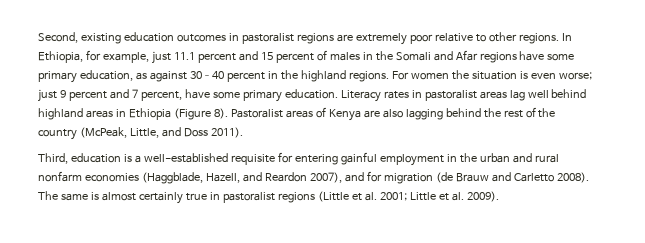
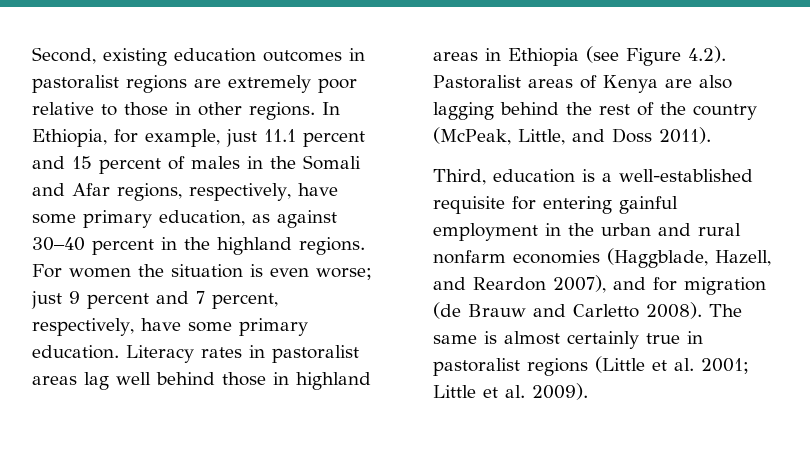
- Second, existing education outcomes in pastoralist regions are extremely poor relative to other regions.
+ Second, existing education outcomes in pastoralist regions are extremely poor relative to those in other regions.
- In Ethiopia, for example, just 11.1 percent and 15 percent of males in the Somali and Afar regions have some primary education, as against 30–40 percent in the highland regions.
+ In Ethiopia, for example, just 11.1 percent and 15 percent of males in the Somali and Afar regions, respectively, have some primary education, as against 30–40 percent in the highland regions.
- For women the situation is even worse; just 9 percent and 7 percent, have some primary education.
+ For women the situation is even worse; just 9 percent and 7 percent, respectively, have some primary education.
- Literacy rates in pastoralist areas lag well behind highland areas in Ethiopia (Figure 8). Pastoralist areas of Kenya are also lagging behind the rest of the country (McPeak, Little, and Doss 2011).
+ Literacy rates in pastoralist areas lag well behind those in highland areas in Ethiopia (see Figure 4.2). Pastoralist areas of Kenya are also lagging behind the rest of the country (McPeak, Little, and Doss 2011).

